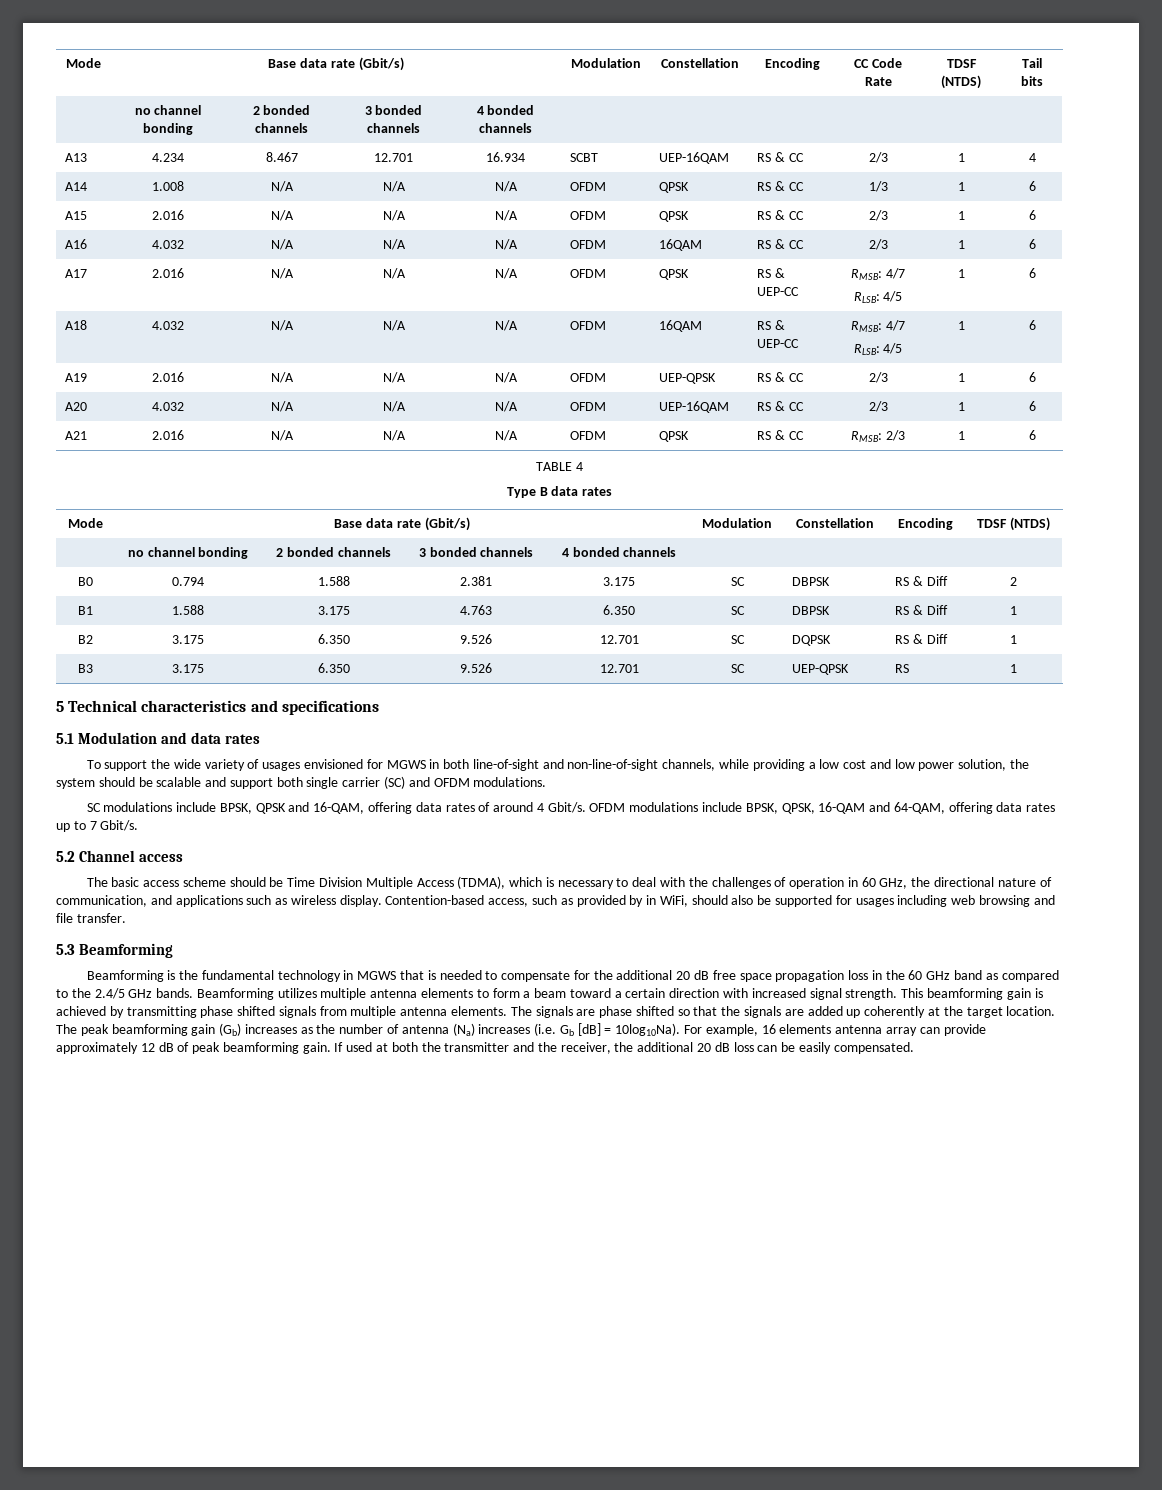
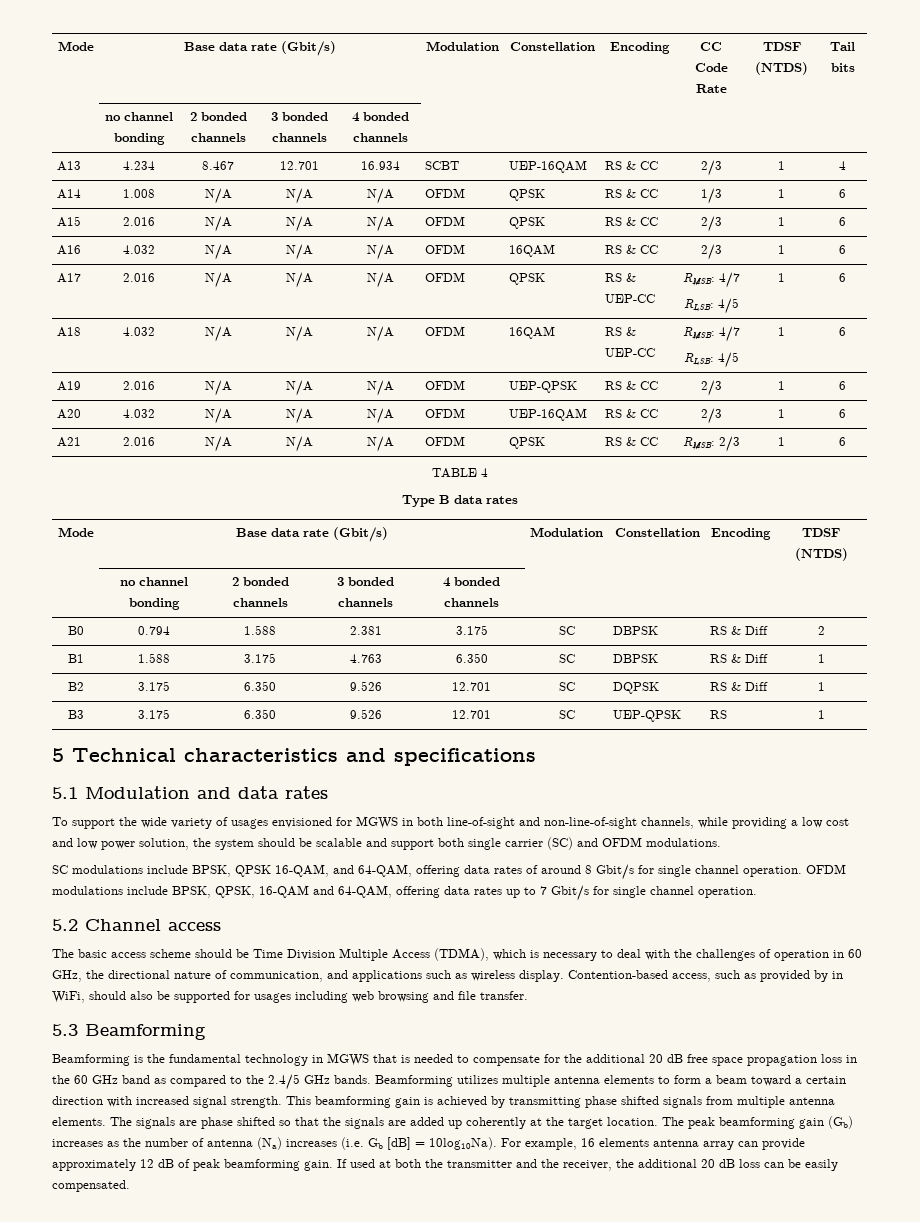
- SC modulations include BPSK, QPSK and 16-QAM, offering data rates of around 4 Gbit/s.
+ SC modulations include BPSK, QPSK 16-QAM, and 64-QAM, offering data rates of around 8 Gbit/s for single channel operation.
- OFDM modulations include BPSK, QPSK, 16-QAM and 64-QAM, offering data rates up to 7 Gbit/s.
+ OFDM modulations include BPSK, QPSK, 16-QAM and 64-QAM, offering data rates up to 7 Gbit/s for single channel operation.

